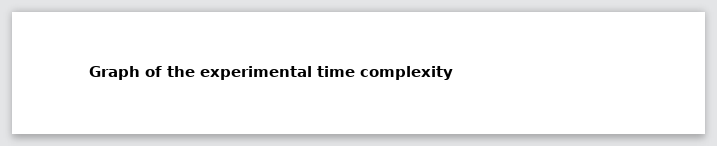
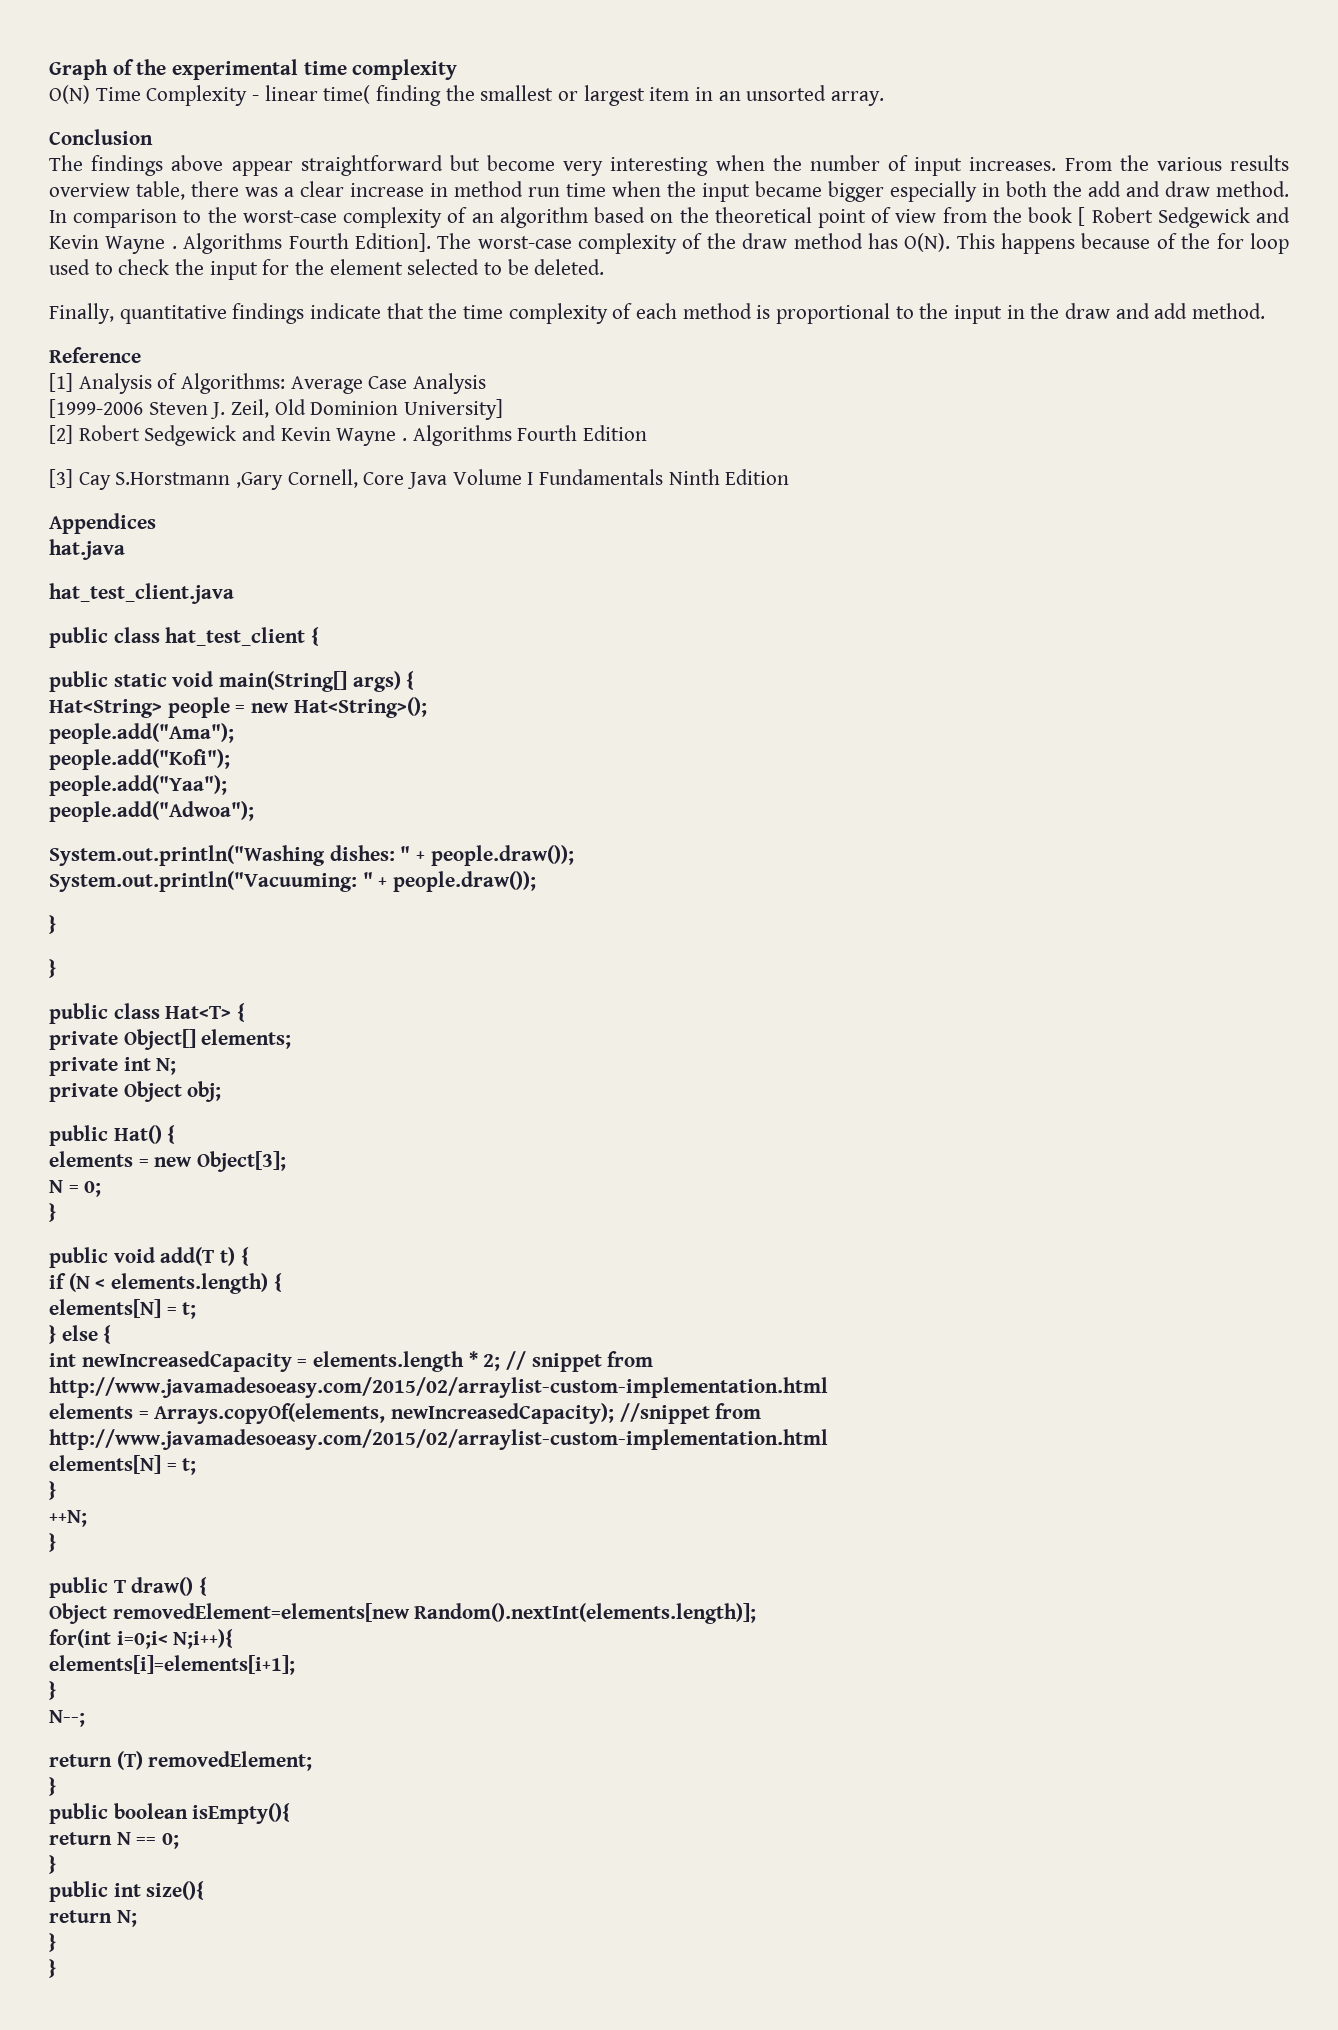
+ O(N) Time Complexity - linear time( finding the smallest or largest item in an unsorted array.
+ Conclusion
+ The findings above appear straightforward but become very interesting when the number of input increases. From the various results overview table, there was a clear increase in method run time when the input became bigger especially in both the add and draw method. In comparison to the worst-case complexity of an algorithm based on the theoretical point of view from the book [ Robert Sedgewick and Kevin Wayne . Algorithms Fourth Edition]. The worst-case complexity of the draw method has O(N). This happens because of the for loop used to check the input for the element selected to be deleted.
+ Finally, quantitative findings indicate that the time complexity of each method is proportional to the input in the draw and add method.
+ Reference
+ [1] Analysis of Algorithms: Average Case Analysis
+ [1999-2006 Steven J. Zeil, Old Dominion University]
+ [2] Robert Sedgewick and Kevin Wayne . Algorithms Fourth Edition
+ [3] Cay S.Horstmann ,Gary Cornell, Core Java Volume I Fundamentals Ninth Edition
+ Appendices
+ hat.java
+ hat_test_client.java
+ public class hat_test_client {
+ public static void main(String[] args) {
+ Hat<String> people = new Hat<String>();
+ people.add("Ama");
+ people.add("Kofi");
+ people.add("Yaa");
+ people.add("Adwoa");
+ System.out.println("Washing dishes: " + people.draw());
+ System.out.println("Vacuuming: " + people.draw());
+ }
+ }
+ public class Hat<T> {
+ private Object[] elements;
+ private int N;
+ private Object obj;
+ public Hat() {
+ elements = new Object[3];
+ N = 0;
+ }
+ public void add(T t) {
+ if (N < elements.length) {
+ elements[N] = t;
+ } else {
+ int newIncreasedCapacity = elements.length * 2; // snippet from http://www.javamadesoeasy.com/2015/02/arraylist-custom-implementation.html
+ elements = Arrays.copyOf(elements, newIncreasedCapacity); //snippet from http://www.javamadesoeasy.com/2015/02/arraylist-custom-implementation.html
+ elements[N] = t;
+ }
+ ++N;
+ }
+ public T draw() {
+ Object removedElement=elements[new Random().nextInt(elements.length)];
+ for(int i=0;i< N;i++){
+ elements[i]=elements[i+1];
+ }
+ N--;
+ return (T) removedElement;
+ }
+ public boolean isEmpty(){
+ return N == 0;
+ }
+ public int size(){
+ return N;
+ }
+ }

